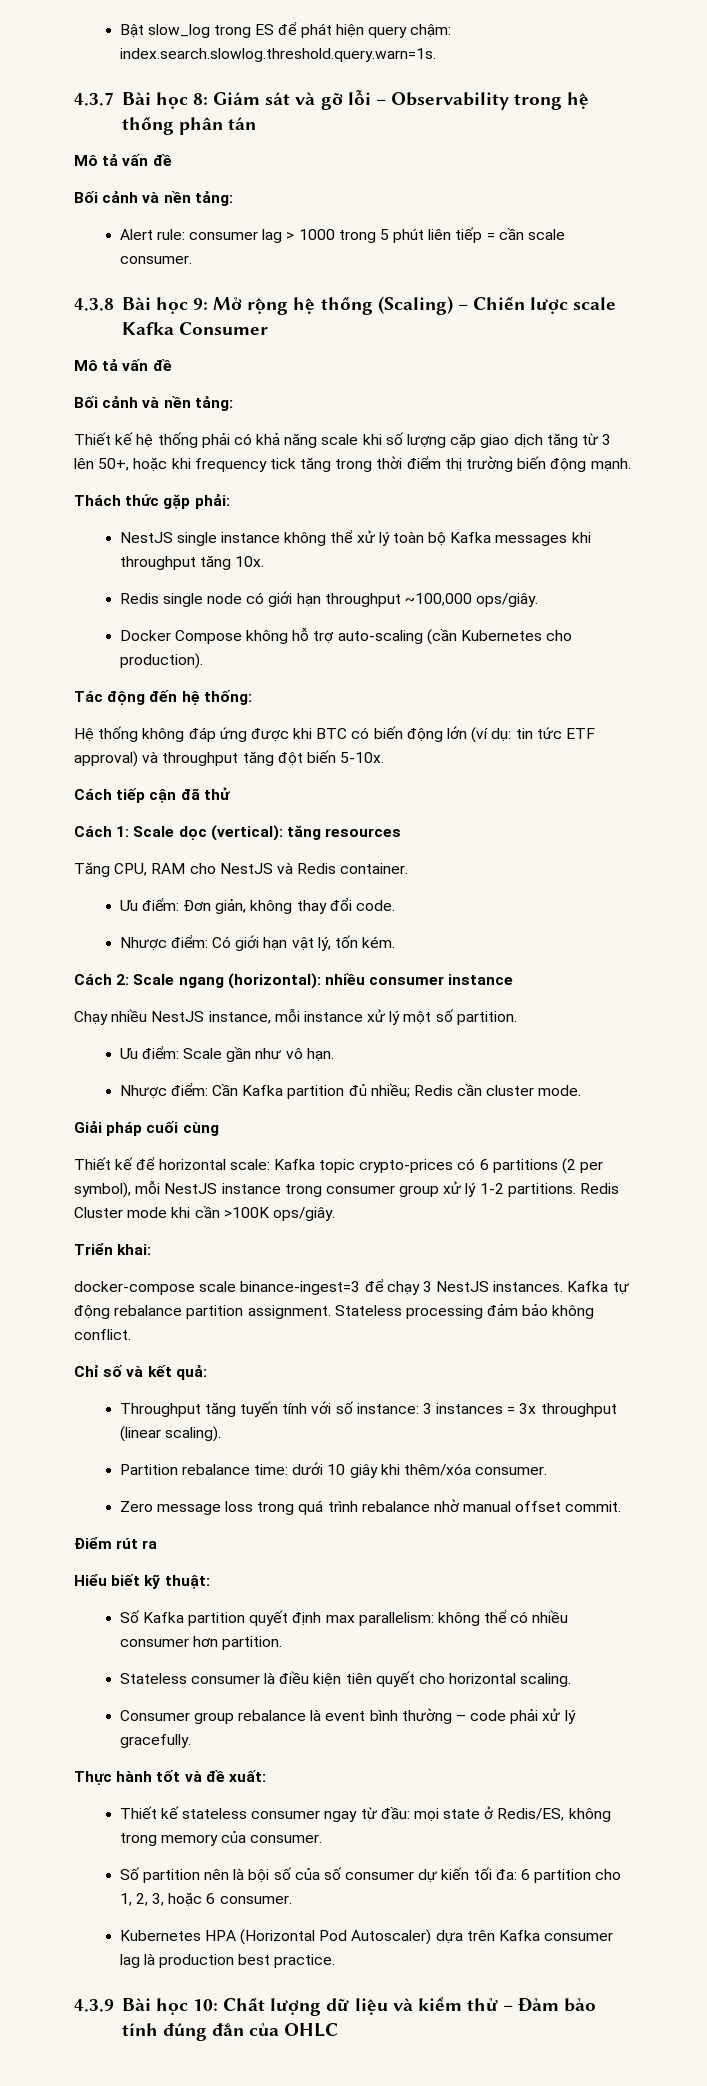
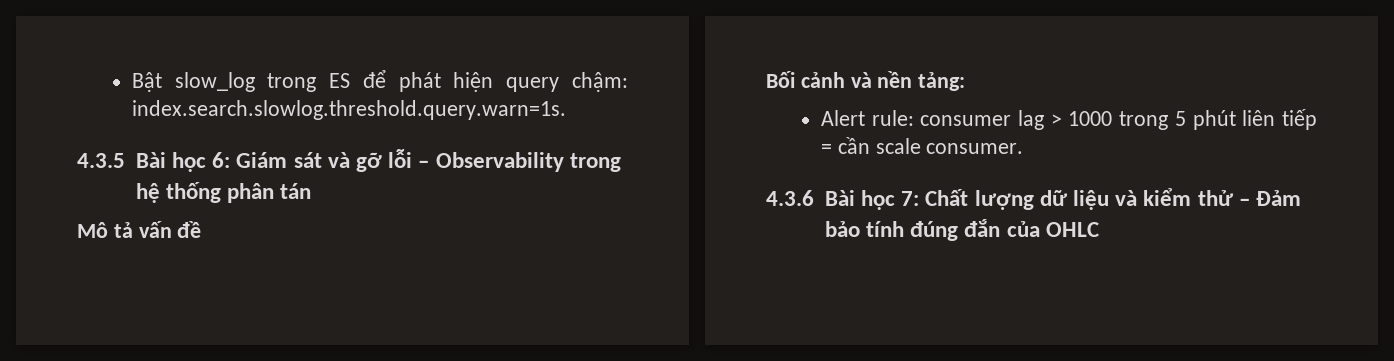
- 4.3.7 Bài học 8: Giám sát và gỡ lỗi – Observability trong hệ thống phân tán
+ 4.3.5 Bài học 6: Giám sát và gỡ lỗi – Observability trong hệ thống phân tán
- 4.3.8 Bài học 9: Mở rộng hệ thống (Scaling) – Chiến lược scale Kafka Consumer
- Mô tả vấn đề
- Bối cảnh và nền tảng:
- Thiết kế hệ thống phải có khả năng scale khi số lượng cặp giao dịch tăng từ 3 lên 50+, hoặc khi frequency tick tăng trong thời điểm thị trường biến động mạnh.
- Thách thức gặp phải:
- NestJS single instance không thể xử lý toàn bộ Kafka messages khi throughput tăng 10x.
- Redis single node có giới hạn throughput ~100,000 ops/giây.
- Docker Compose không hỗ trợ auto-scaling (cần Kubernetes cho production).
- Tác động đến hệ thống:
- Hệ thống không đáp ứng được khi BTC có biến động lớn (ví dụ: tin tức ETF approval) và throughput tăng đột biến 5-10x.
- Cách tiếp cận đã thử
- Cách 1: Scale dọc (vertical): tăng resources
- Tăng CPU, RAM cho NestJS và Redis container.
- Ưu điểm: Đơn giản, không thay đổi code.
- Nhược điểm: Có giới hạn vật lý, tốn kém.
- Cách 2: Scale ngang (horizontal): nhiều consumer instance
- Chạy nhiều NestJS instance, mỗi instance xử lý một số partition.
- Ưu điểm: Scale gần như vô hạn.
- Nhược điểm: Cần Kafka partition đủ nhiều; Redis cần cluster mode.
- Giải pháp cuối cùng
- Thiết kế để horizontal scale: Kafka topic crypto-prices có 6 partitions (2 per symbol), mỗi NestJS instance trong consumer group xử lý 1-2 partitions. Redis Cluster mode khi cần >100K ops/giây.
- Triển khai:
- docker-compose scale binance-ingest=3 để chạy 3 NestJS instances. Kafka tự động rebalance partition assignment. Stateless processing đảm bảo không conflict.
- Chỉ số và kết quả:
- Throughput tăng tuyến tính với số instance: 3 instances = 3x throughput (linear scaling).
- Partition rebalance time: dưới 10 giây khi thêm/xóa consumer.
- Zero message loss trong quá trình rebalance nhờ manual offset commit.
- Điểm rút ra
- Hiểu biết kỹ thuật:
- Số Kafka partition quyết định max parallelism: không thể có nhiều consumer hơn partition.
- Stateless consumer là điều kiện tiên quyết cho horizontal scaling.
- Consumer group rebalance là event bình thường – code phải xử lý gracefully.
- Thực hành tốt và đề xuất:
- Thiết kế stateless consumer ngay từ đầu: mọi state ở Redis/ES, không trong memory của consumer.
- Số partition nên là bội số của số consumer dự kiến tối đa: 6 partition cho 1, 2, 3, hoặc 6 consumer.
- Kubernetes HPA (Horizontal Pod Autoscaler) dựa trên Kafka consumer lag là production best practice.
- 4.3.9 Bài học 10: Chất lượng dữ liệu và kiểm thử – Đảm bảo tính đúng đắn của OHLC
+ 4.3.6 Bài học 7: Chất lượng dữ liệu và kiểm thử – Đảm bảo tính đúng đắn của OHLC

